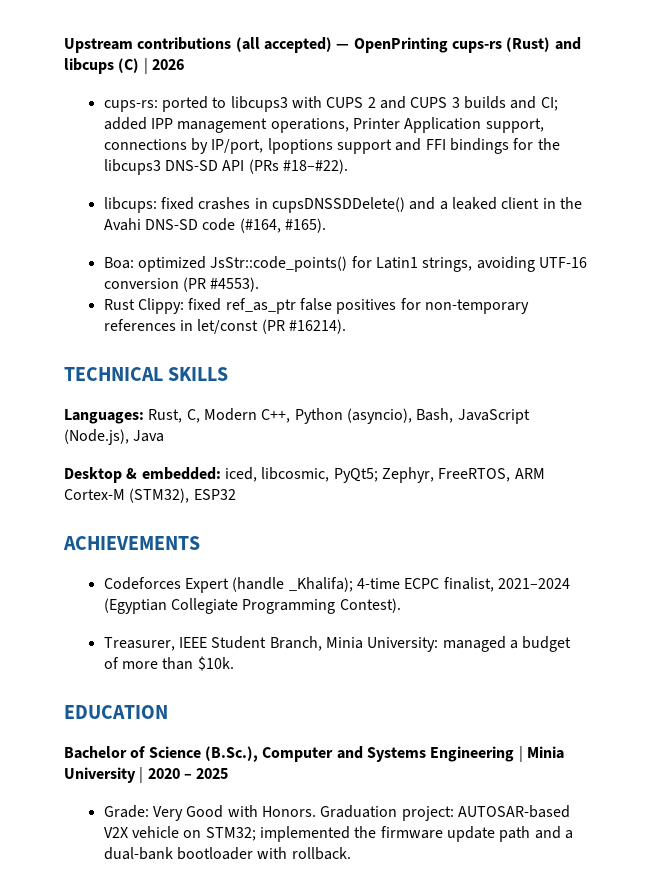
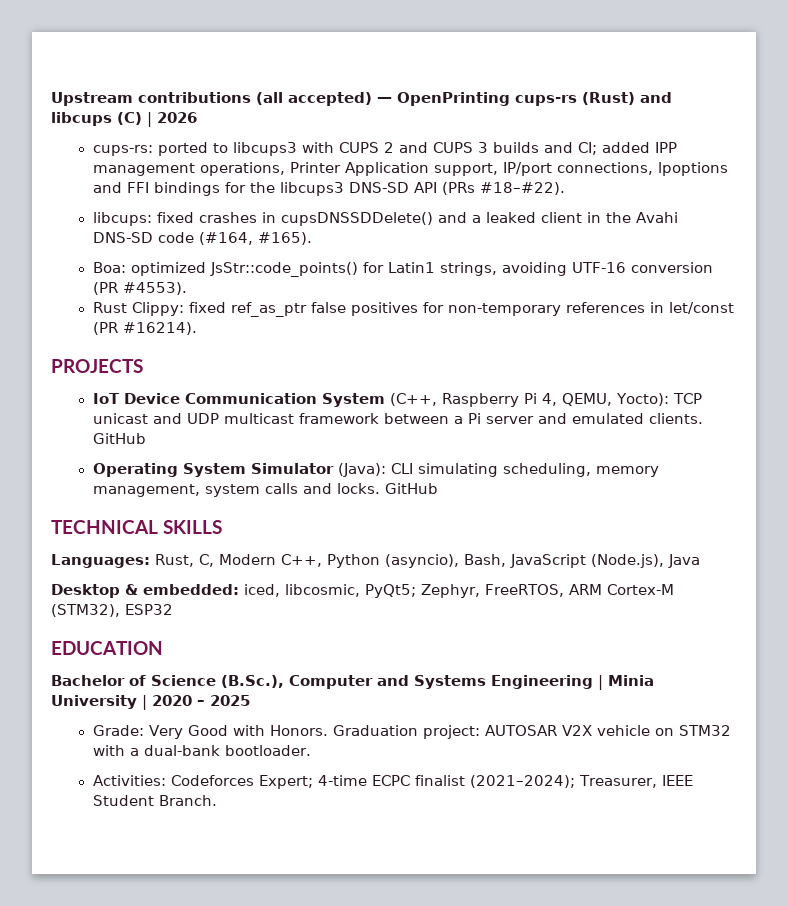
- cups-rs: ported to libcups3 with CUPS 2 and CUPS 3 builds and CI; added IPP management operations, Printer Application support, connections by IP/port, lpoptions support and FFI bindings for the libcups3 DNS-SD API (PRs #18–#22).
+ cups-rs: ported to libcups3 with CUPS 2 and CUPS 3 builds and CI; added IPP management operations, Printer Application support, IP/port connections, lpoptions and FFI bindings for the libcups3 DNS-SD API (PRs #18–#22).
+ PROJECTS
+ IoT Device Communication System (C++, Raspberry Pi 4, QEMU, Yocto): TCP unicast and UDP multicast framework between a Pi server and emulated clients. GitHub
+ Operating System Simulator (Java): CLI simulating scheduling, memory management, system calls and locks. GitHub
- ACHIEVEMENTS
- Codeforces Expert (handle _Khalifa); 4-time ECPC finalist, 2021–2024 (Egyptian Collegiate Programming Contest).
- Treasurer, IEEE Student Branch, Minia University: managed a budget of more than $10k.
- Graduation project: AUTOSAR-based V2X vehicle on STM32; implemented the firmware update path and a dual-bank bootloader with rollback.
+ Graduation project: AUTOSAR V2X vehicle on STM32 with a dual-bank bootloader.
+ Activities: Codeforces Expert; 4-time ECPC finalist (2021–2024); Treasurer, IEEE Student Branch.

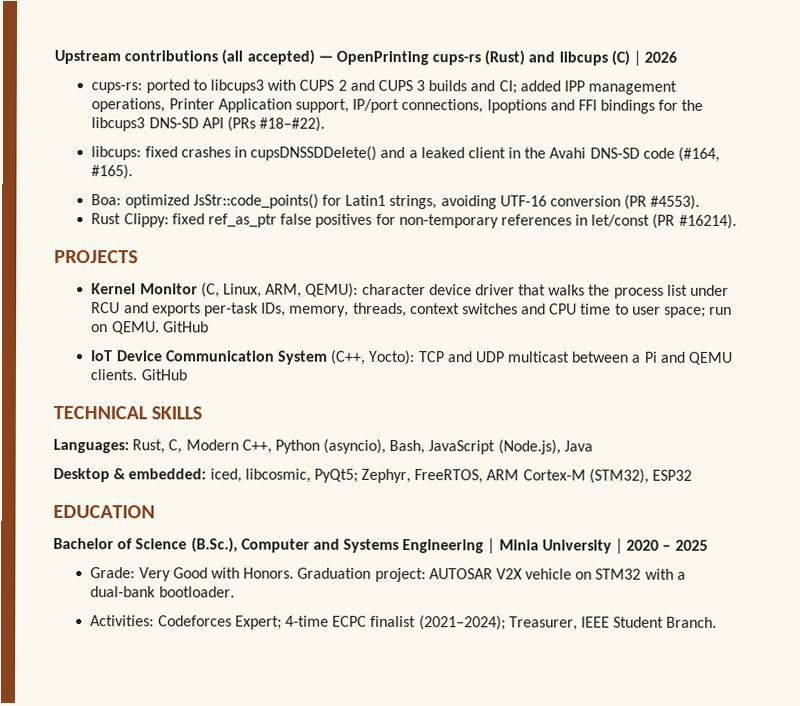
+ Kernel Monitor (C, Linux, ARM, QEMU): character device driver that walks the process list under RCU and exports per-task IDs, memory, threads, context switches and CPU time to user space; run on QEMU. GitHub
- IoT Device Communication System (C++, Raspberry Pi 4, QEMU, Yocto): TCP unicast and UDP multicast framework between a Pi server and emulated clients.
+ IoT Device Communication System (C++, Yocto): TCP and UDP multicast between a Pi and QEMU clients.
- Operating System Simulator (Java): CLI simulating scheduling, memory management, system calls and locks. GitHub

